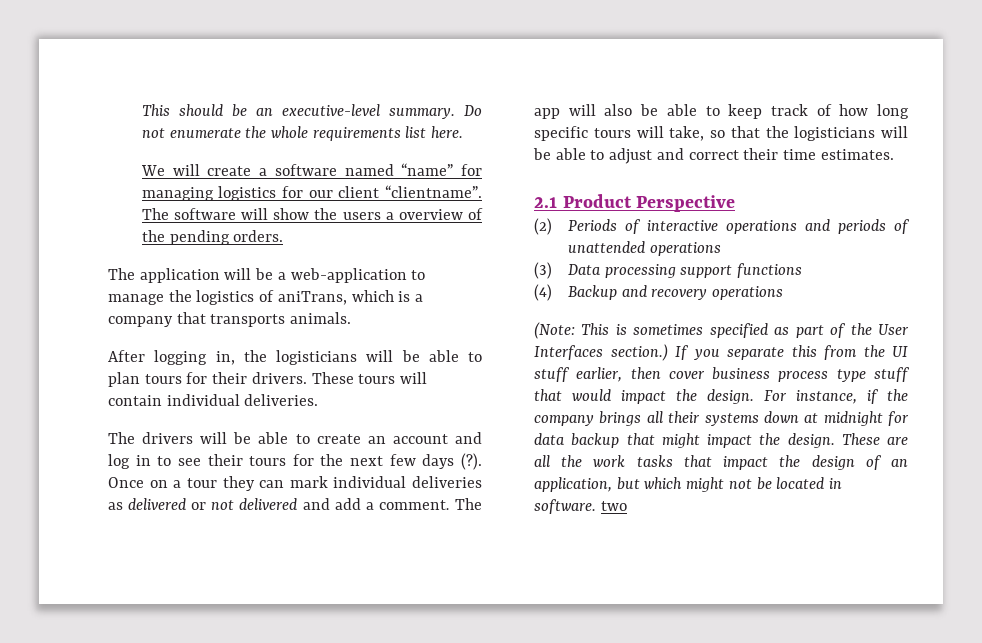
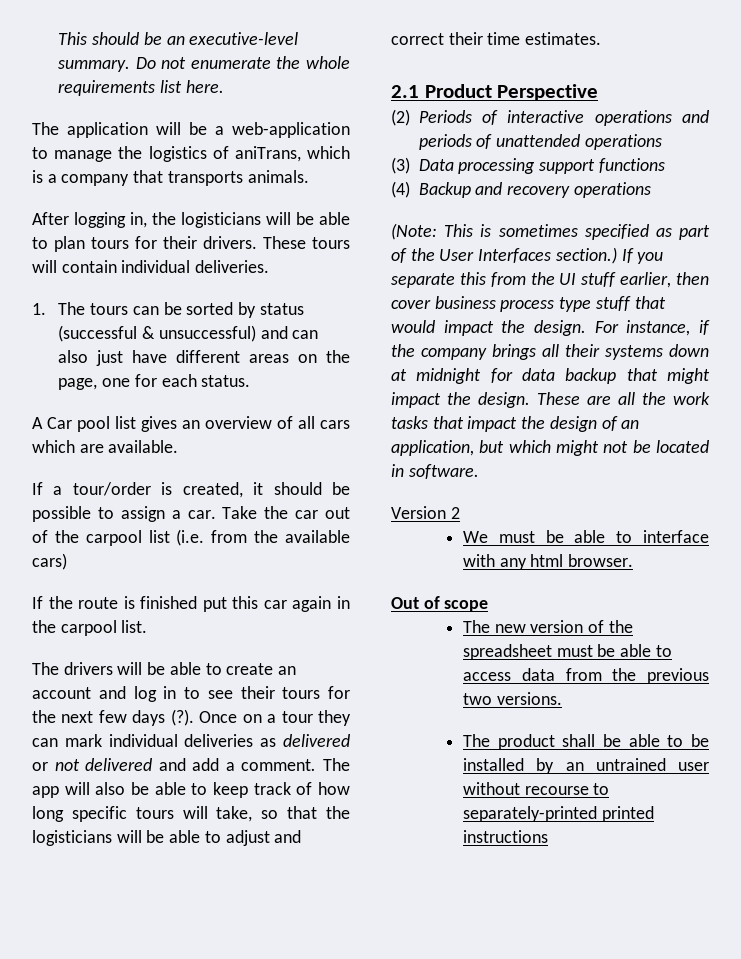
- We will create a software named “name” for managing logistics for our client “clientname”. The software will show the users a overview of the pending orders.
+ 1. The tours can be sorted by status (successful & unsuccessful) and can also just have different areas on the page, one for each status.
+ A Car pool list gives an overview of all cars which are available.
+ If a tour/order is created, it should be possible to assign a car. Take the car out of the carpool list (i.e. from the available cars)
+ If the route is finished put this car again in the carpool list.
- These are all the work tasks that impact the design of an application, but which might not be located in software. two
+ These are all the work tasks that impact the design of an application, but which might not be located in software.
+ Version 2
+ We must be able to interface with any html browser.
+ Out of scope
+ The new version of the spreadsheet must be able to access data from the previous two versions.
+ The product shall be able to be installed by an untrained user without recourse to separately-printed printed instructions

